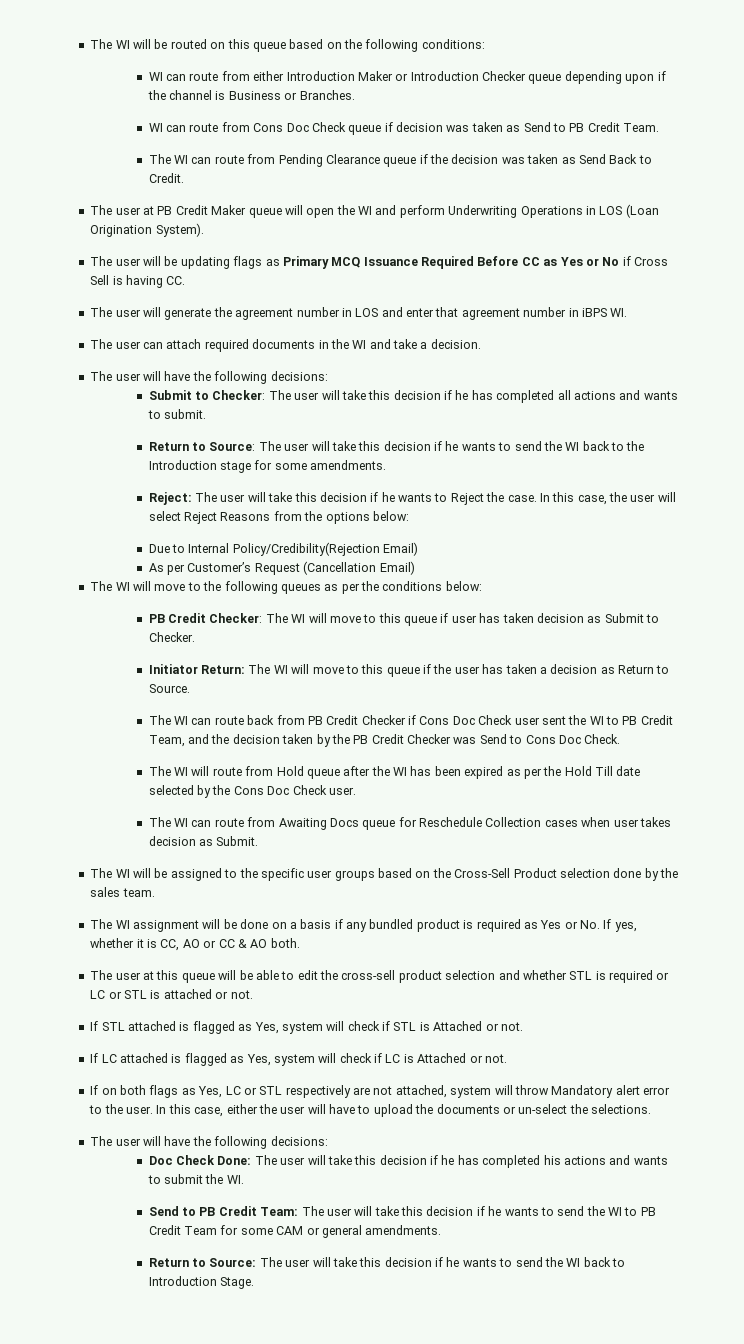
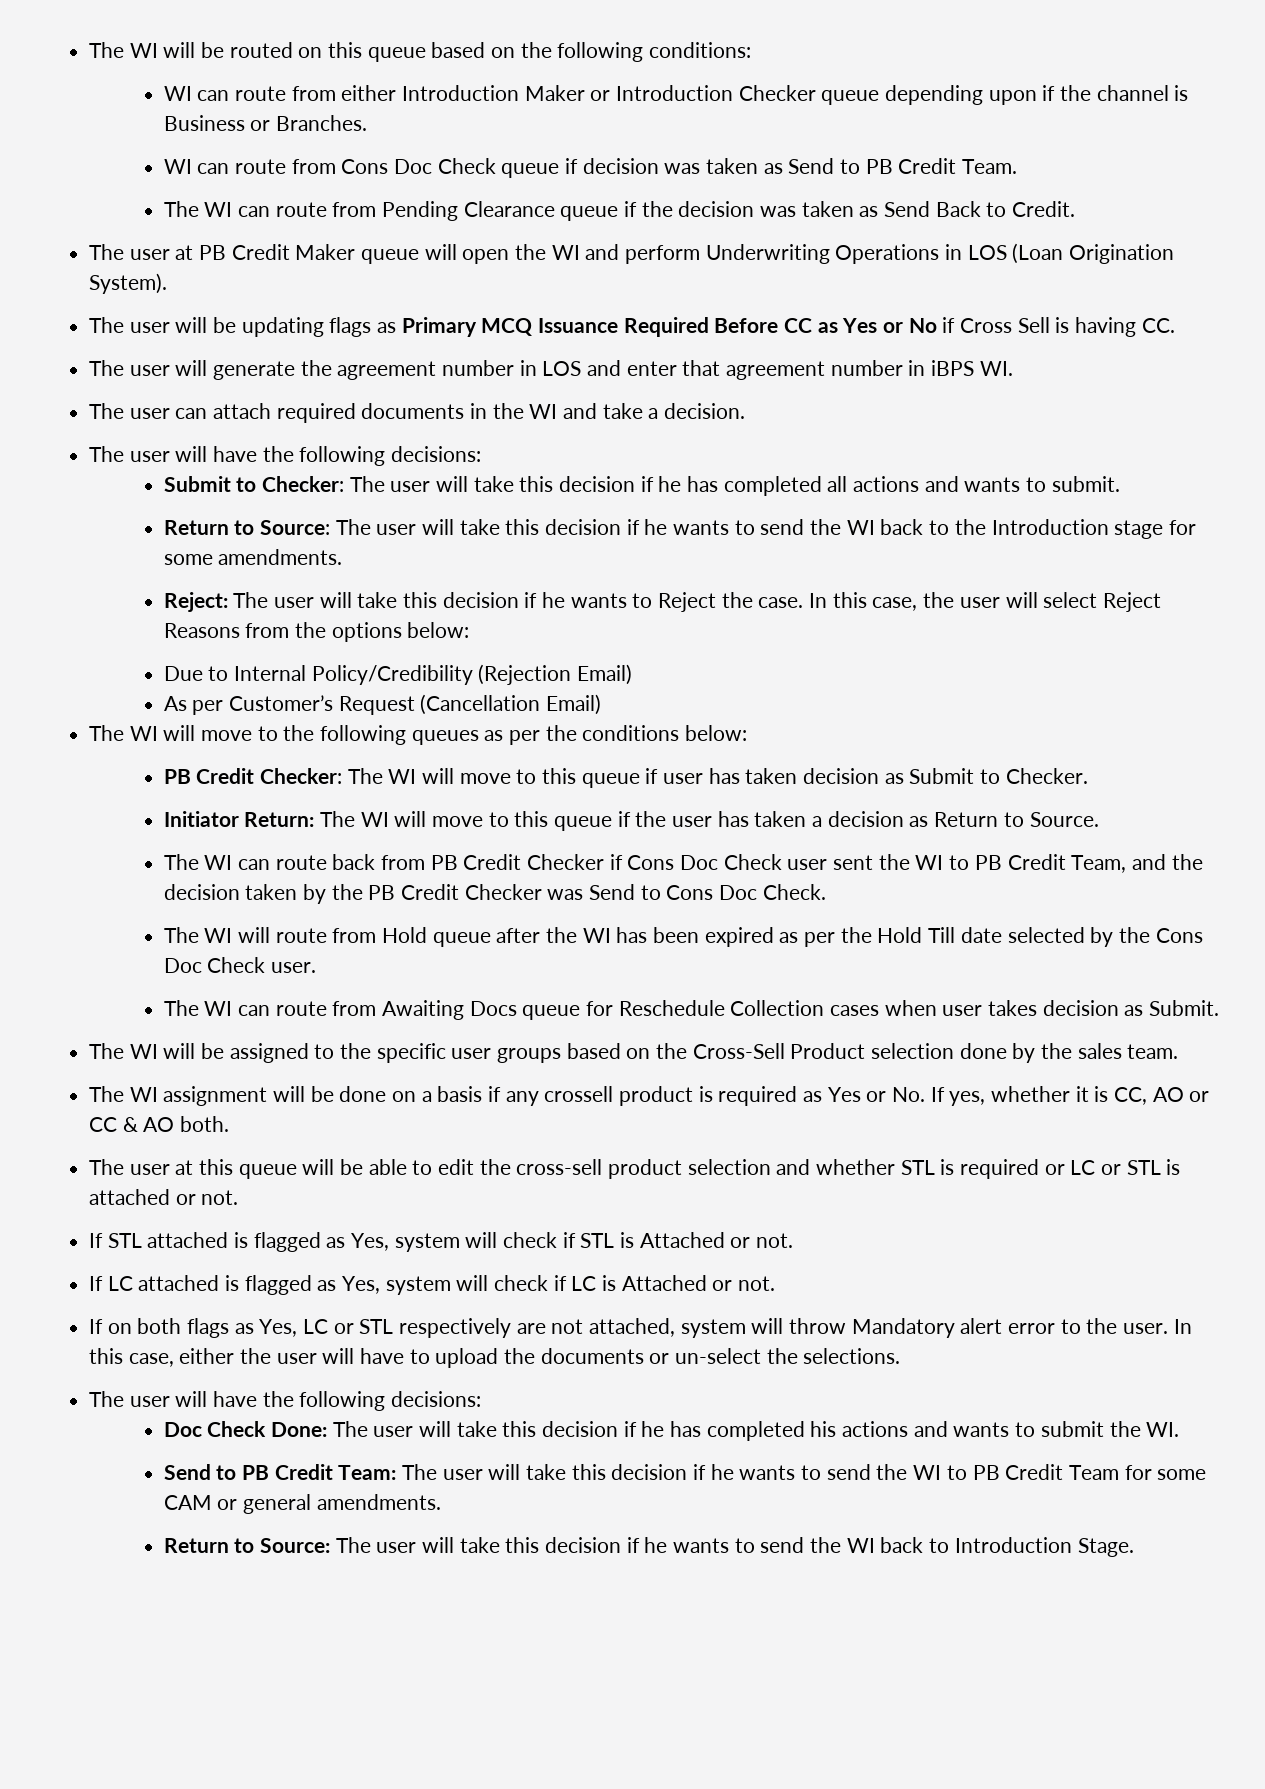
- Due to Internal Policy/Credibility(Rejection Email)
+ Due to Internal Policy/Credibility (Rejection Email)
- The WI assignment will be done on a basis if any bundled product is required as Yes or No. If yes, whether it is CC, AO or CC & AO both.
+ The WI assignment will be done on a basis if any crossell product is required as Yes or No. If yes, whether it is CC, AO or CC & AO both.

